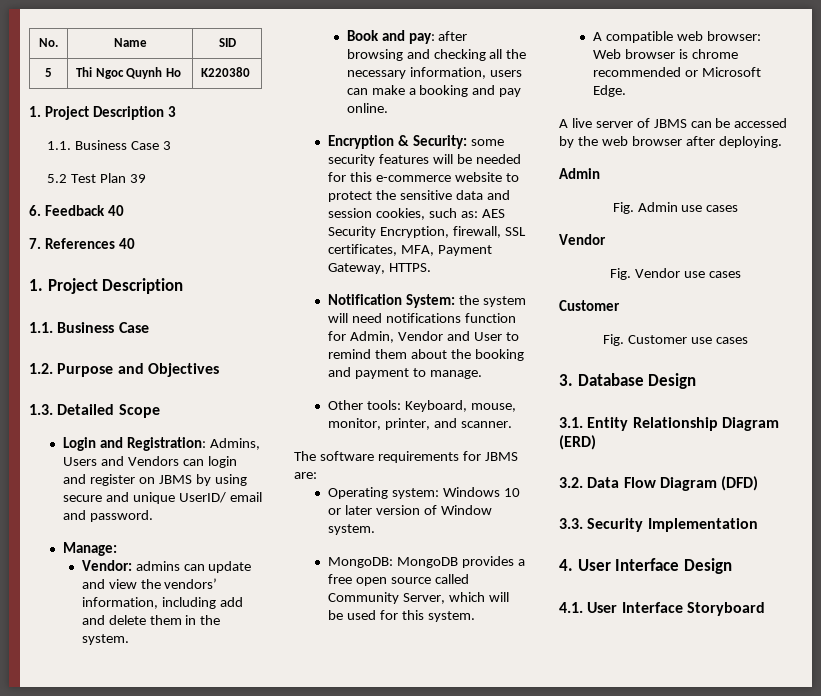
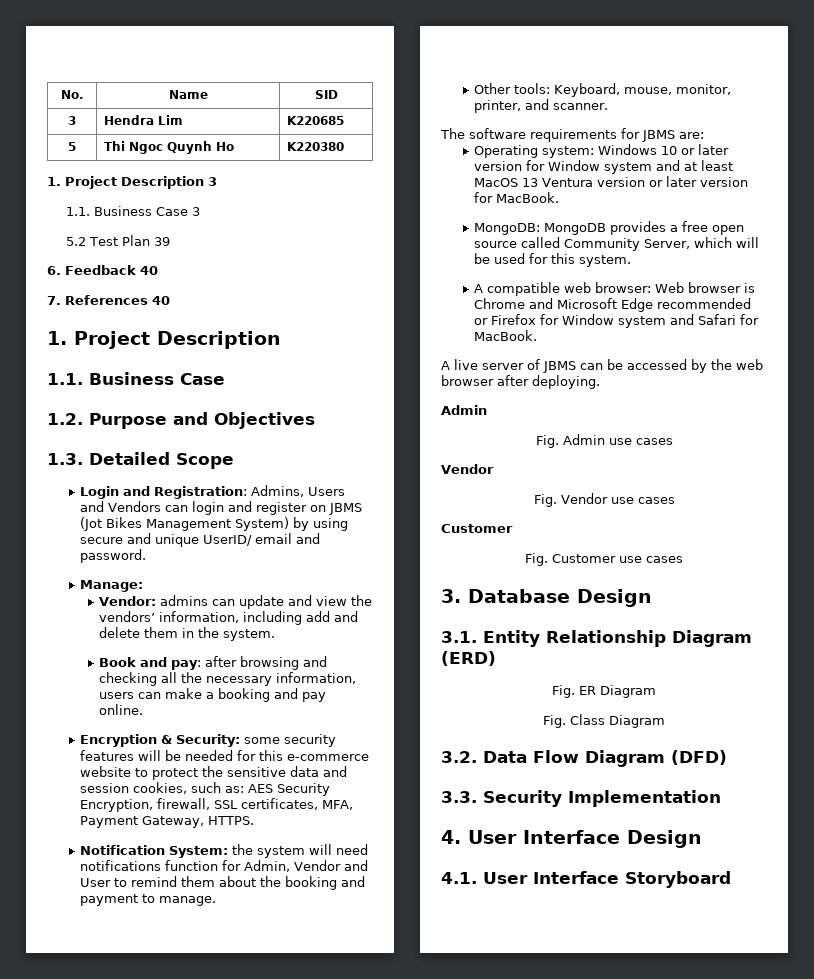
+ 3 | Hendra Lim | K220685
- Login and Registration: Admins, Users and Vendors can login and register on JBMS by using secure and unique UserID/ email and password.
+ Login and Registration: Admins, Users and Vendors can login and register on JBMS (Jot Bikes Management System) by using secure and unique UserID/ email and password.
- Operating system: Windows 10 or later version of Window system.
+ Operating system: Windows 10 or later version for Window system and at least MacOS 13 Ventura version or later version for MacBook.
- A compatible web browser: Web browser is chrome recommended or Microsoft Edge.
+ A compatible web browser: Web browser is Chrome and Microsoft Edge recommended or Firefox for Window system and Safari for MacBook.
+ Fig. ER Diagram
+ Fig. Class Diagram

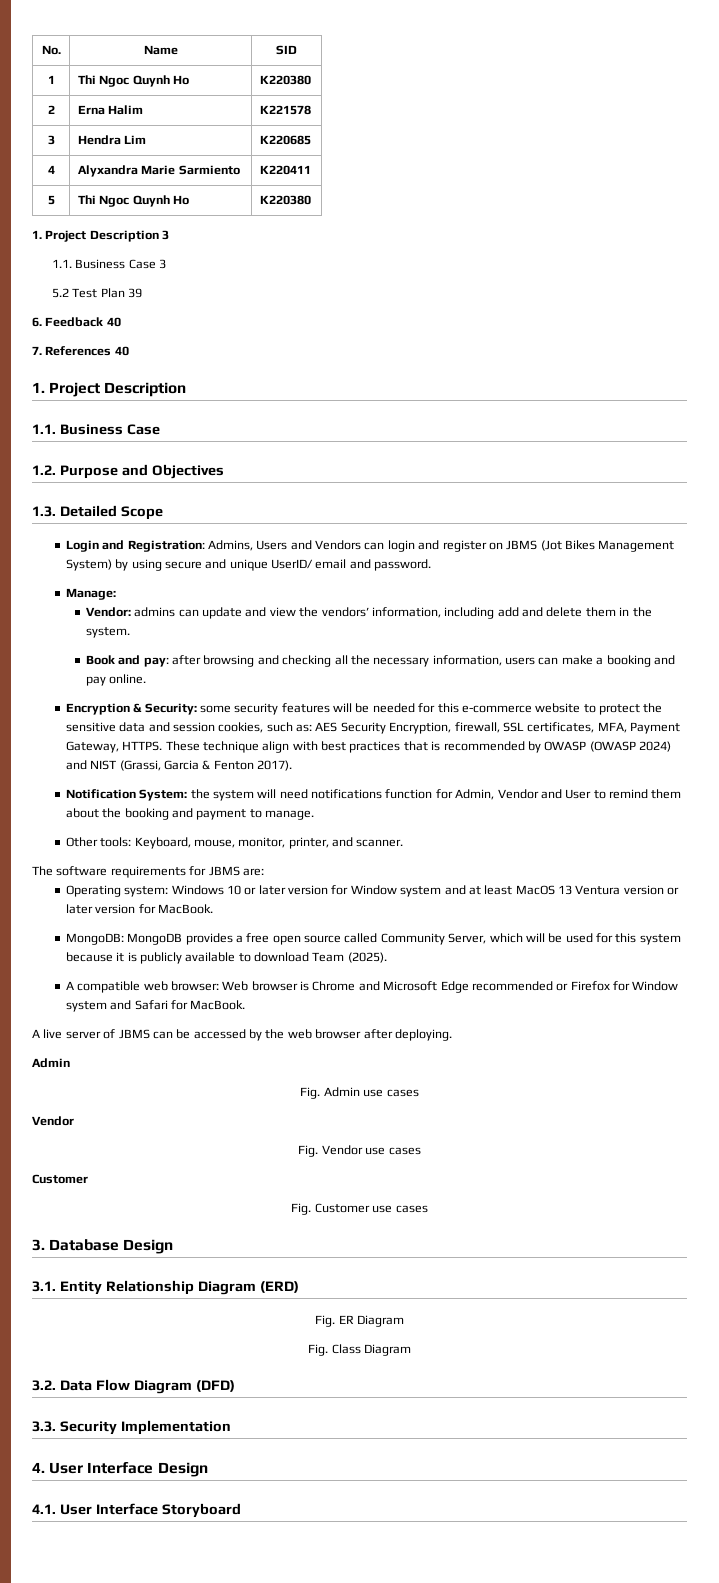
+ 1 | Thi Ngoc Quynh Ho | K220380
+ 2 | Erna Halim | K221578
+ 4 | Alyxandra Marie Sarmiento | K220411
+ These technique align with best practices that is recommended by OWASP (OWASP 2024) and NIST (Grassi, Garcia & Fenton 2017).
- MongoDB: MongoDB provides a free open source called Community Server, which will be used for this system.
+ MongoDB: MongoDB provides a free open source called Community Server, which will be used for this system because it is publicly available to download Team (2025).

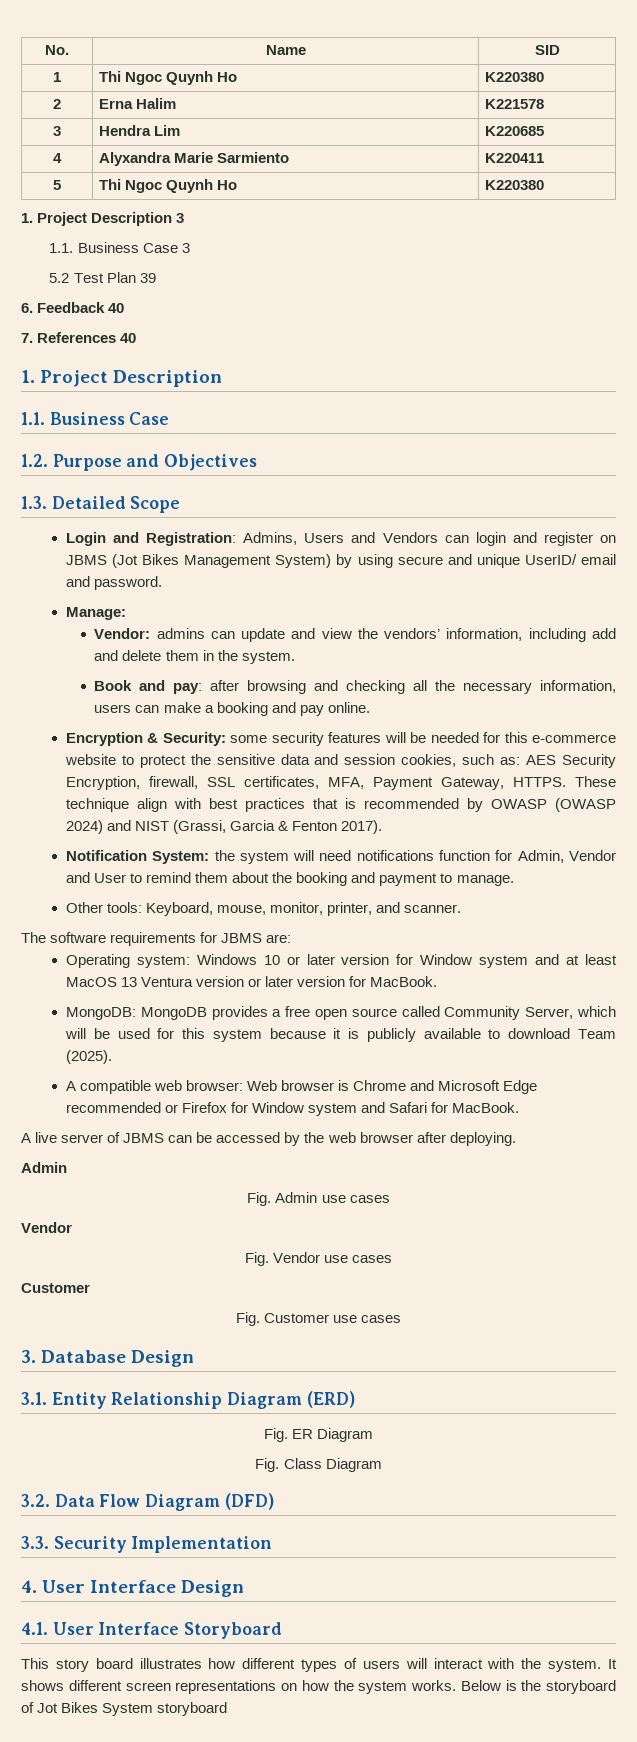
+ This story board illustrates how different types of users will interact with the system. It shows different screen representations on how the system works. Below is the storyboard of Jot Bikes System storyboard

